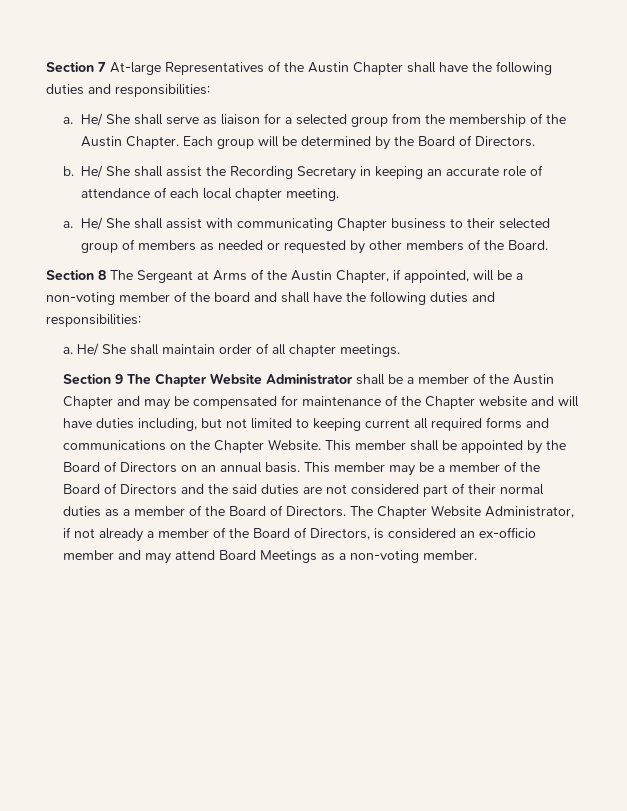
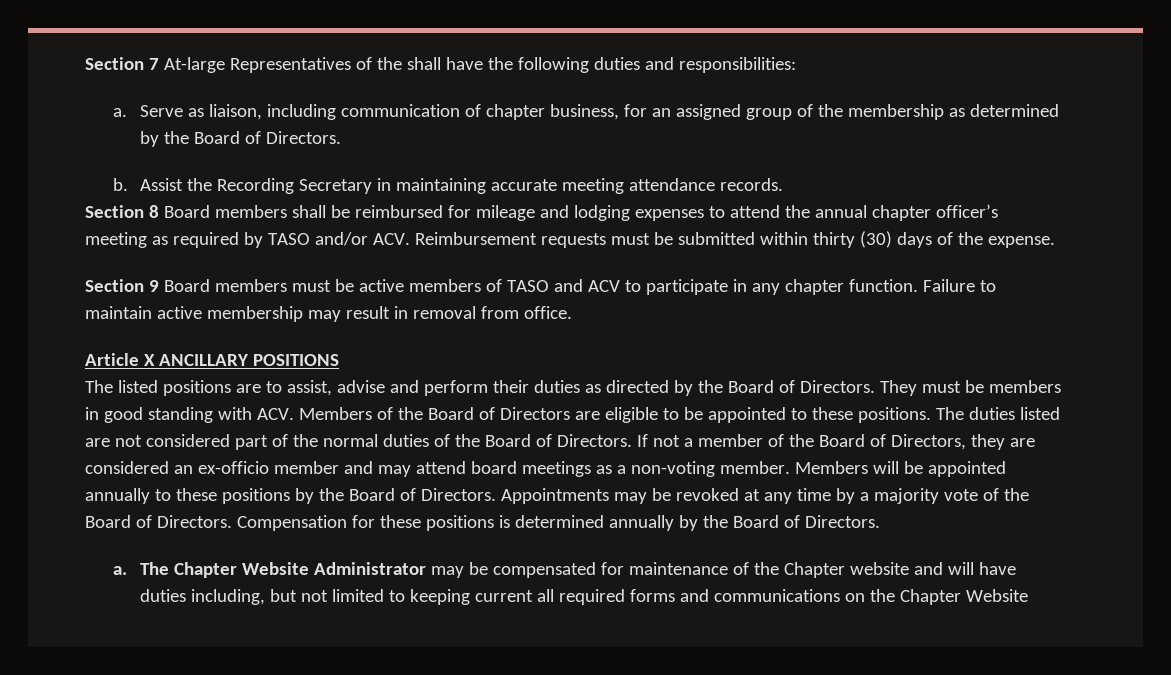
- Section 7 At-large Representatives of the Austin Chapter shall have the following duties and responsibilities:
- a. He/ She shall serve as liaison for a selected group from the membership of the Austin Chapter. Each group will be determined by the Board of Directors.
+ Section 7 At-large Representatives of the shall have the following duties and responsibilities:
+ a. Serve as liaison, including communication of chapter business, for an assigned group of the membership as determined by the Board of Directors.
- He/ She shall assist the Recording Secretary in keeping an accurate role of attendance of each local chapter meeting.
- a. He/ She shall assist with communicating Chapter business to their selected group of members as needed or requested by other members of the Board.
- Section 8 The Sergeant at Arms of the Austin Chapter, if appointed, will be a non-voting member of the board and shall have the following duties and responsibilities:
- a. He/ She shall maintain order of all chapter meetings.
- Section 9 The Chapter Website Administrator shall be a member of the Austin Chapter and may be compensated for maintenance of the Chapter website and will have duties including, but not limited to keeping current all required forms and communications on the Chapter Website. This member shall be appointed by the Board of Directors on an annual basis. This member may be a member of the Board of Directors and the said duties are not considered part of their normal duties as a member of the Board of Directors. The Chapter Website Administrator, if not already a member of the Board of Directors, is considered an ex-officio member and may attend Board Meetings as a non-voting member.
+ Assist the Recording Secretary in maintaining accurate meeting attendance records.
+ Section 8 Board members shall be reimbursed for mileage and lodging expenses to attend the annual chapter officer’s meeting as required by TASO and/or ACV. Reimbursement requests must be submitted within thirty (30) days of the expense.
+ Section 9 Board members must be active members of TASO and ACV to participate in any chapter function. Failure to maintain active membership may result in removal from office.
+ Article X ANCILLARY POSITIONS
+ The listed positions are to assist, advise and perform their duties as directed by the Board of Directors. They must be members in good standing with ACV. Members of the Board of Directors are eligible to be appointed to these positions. The duties listed are not considered part of the normal duties of the Board of Directors. If not a member of the Board of Directors, they are considered an ex-officio member and may attend board meetings as a non-voting member. Members will be appointed annually to these positions by the Board of Directors. Appointments may be revoked at any time by a majority vote of the Board of Directors. Compensation for these positions is determined annually by the Board of Directors.
+ a. The Chapter Website Administrator may be compensated for maintenance of the Chapter website and will have duties including, but not limited to keeping current all required forms and communications on the Chapter Website

